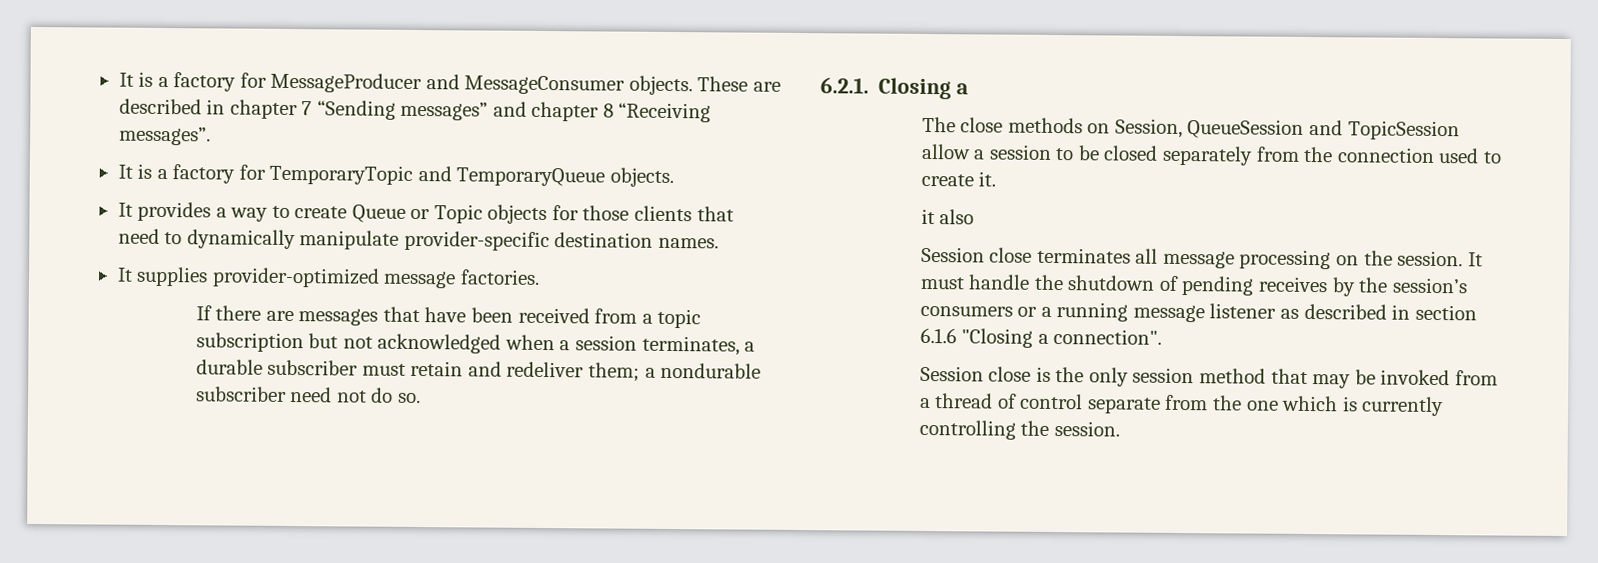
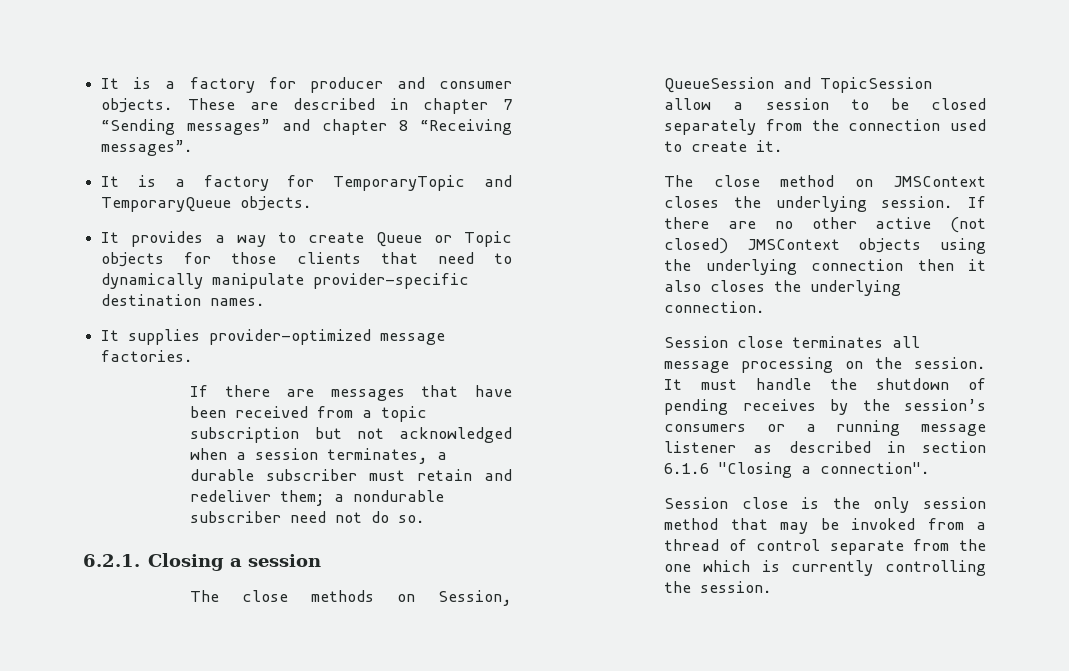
- It is a factory for MessageProducer and MessageConsumer objects.
+ It is a factory for producer and consumer objects.
- 6.2.1. Closing a
+ 6.2.1. Closing a session
- it also
+ The close method on JMSContext closes the underlying session. If there are no other active (not closed) JMSContext objects using the underlying connection then it also closes the underlying connection.

